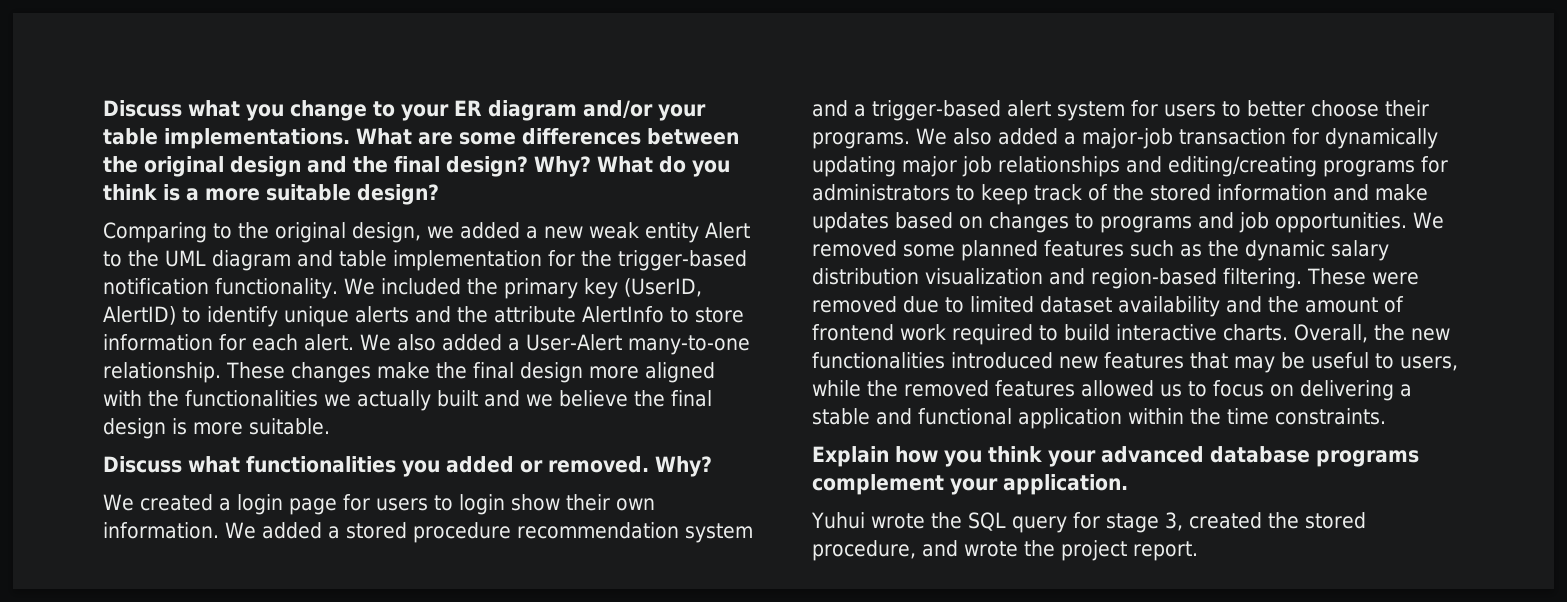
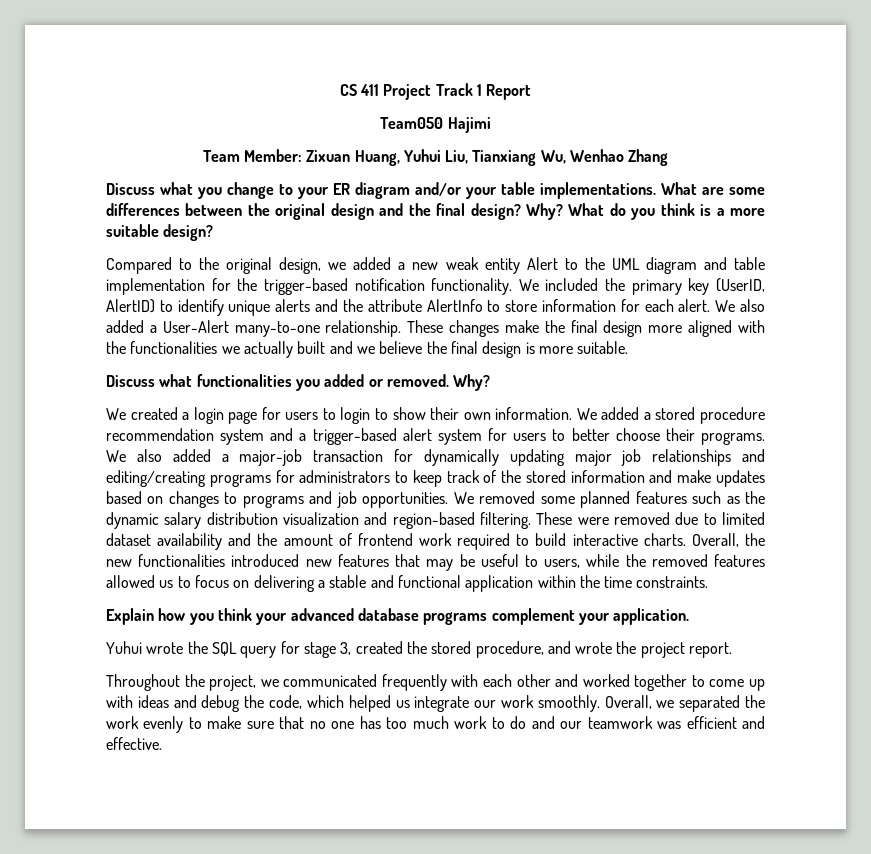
+ CS 411 Project Track 1 Report
+ Team050 Hajimi
+ Team Member: Zixuan Huang, Yuhui Liu, Tianxiang Wu, Wenhao Zhang
- Comparing to the original design, we added a new weak entity Alert to the UML diagram and table implementation for the trigger-based notification functionality.
+ Compared to the original design, we added a new weak entity Alert to the UML diagram and table implementation for the trigger-based notification functionality.
- We created a login page for users to login show their own information.
+ We created a login page for users to login to show their own information.
+ Throughout the project, we communicated frequently with each other and worked together to come up with ideas and debug the code, which helped us integrate our work smoothly. Overall, we separated the work evenly to make sure that no one has too much work to do and our teamwork was efficient and effective.

